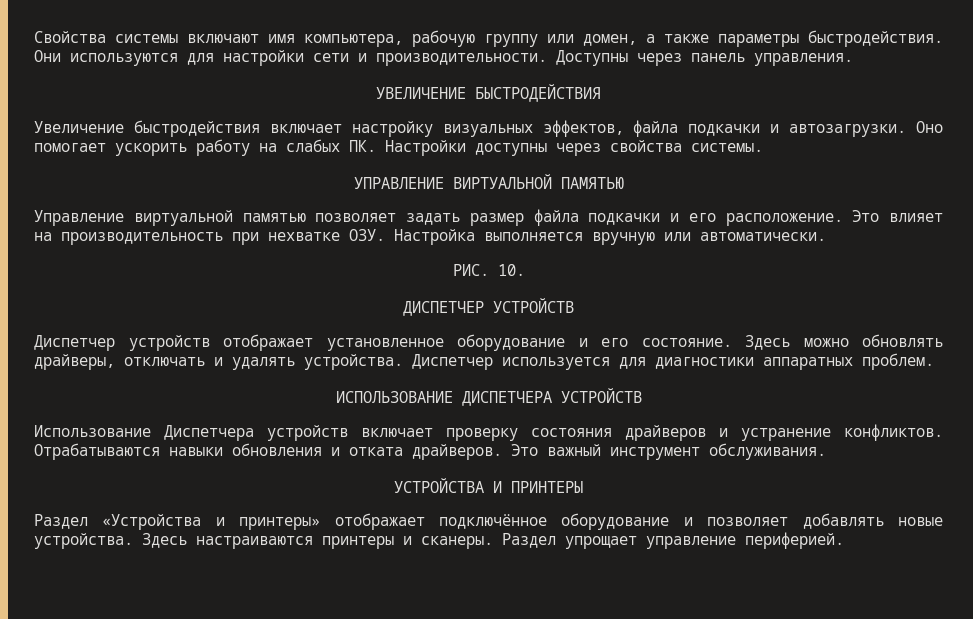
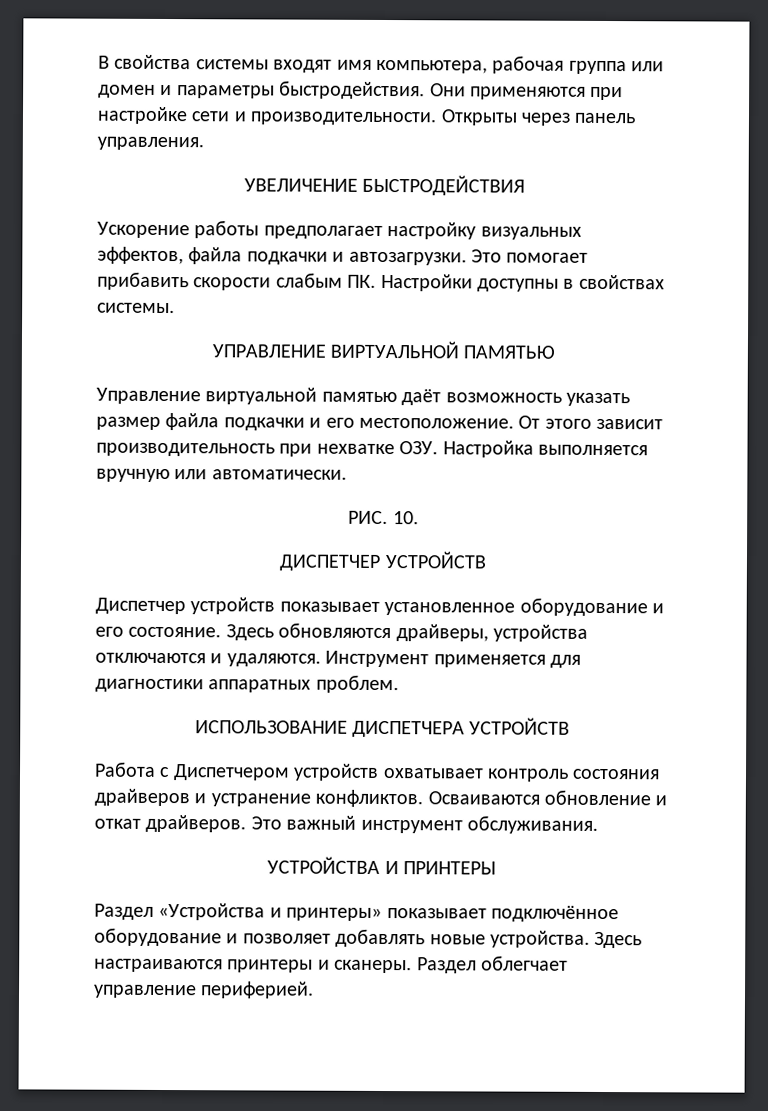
- Свойства системы включают имя компьютера, рабочую группу или домен, а также параметры быстродействия. Они используются для настройки сети и производительности.
+ В свойства системы входят имя компьютера, рабочая группа или домен и параметры быстродействия. Они применяются при настройке сети и производительности.
- Доступны через панель управления.
+ Открыты через панель управления.
- Увеличение быстродействия включает настройку визуальных эффектов, файла подкачки и автозагрузки.
+ Ускорение работы предполагает настройку визуальных эффектов, файла подкачки и автозагрузки.
- Оно помогает ускорить работу на слабых ПК. Настройки доступны через свойства системы.
+ Это помогает прибавить скорости слабым ПК. Настройки доступны в свойствах системы.
- Управление виртуальной памятью позволяет задать размер файла подкачки и его расположение. Это влияет на производительность при нехватке ОЗУ. Настройка выполняется вручную или автоматически.
+ Управление виртуальной памятью даёт возможность указать размер файла подкачки и его местоположение. От этого зависит производительность при нехватке ОЗУ. Настройка выполняется вручную или автоматически.
- Диспетчер устройств отображает установленное оборудование и его состояние.
+ Диспетчер устройств показывает установленное оборудование и его состояние.
- Здесь можно обновлять драйверы, отключать и удалять устройства. Диспетчер используется для диагностики аппаратных проблем.
+ Здесь обновляются драйверы, устройства отключаются и удаляются. Инструмент применяется для диагностики аппаратных проблем.
- Использование Диспетчера устройств включает проверку состояния драйверов и устранение конфликтов.
+ Работа с Диспетчером устройств охватывает контроль состояния драйверов и устранение конфликтов.
- Отрабатываются навыки обновления и отката драйверов.
+ Осваиваются обновление и откат драйверов.
- Раздел «Устройства и принтеры» отображает подключённое оборудование и позволяет добавлять новые устройства.
+ Раздел «Устройства и принтеры» показывает подключённое оборудование и позволяет добавлять новые устройства.
- Раздел упрощает управление периферией.
+ Раздел облегчает управление периферией.

